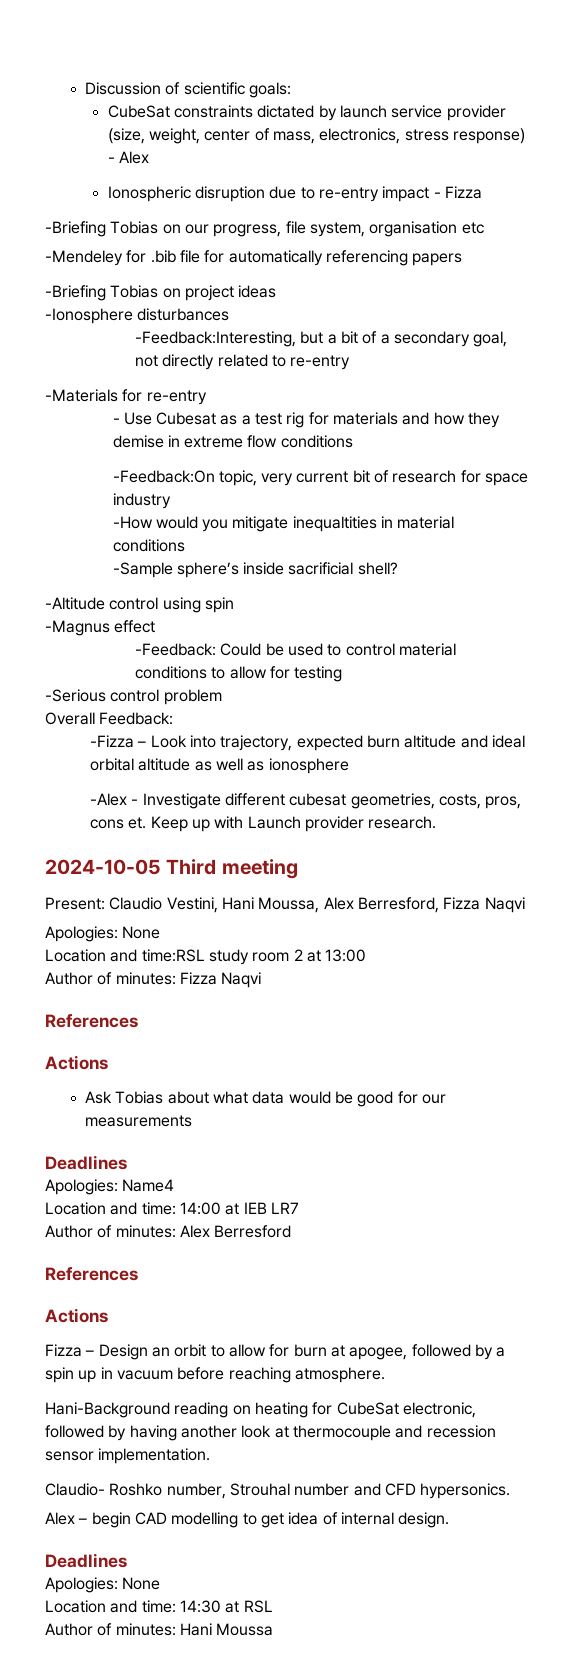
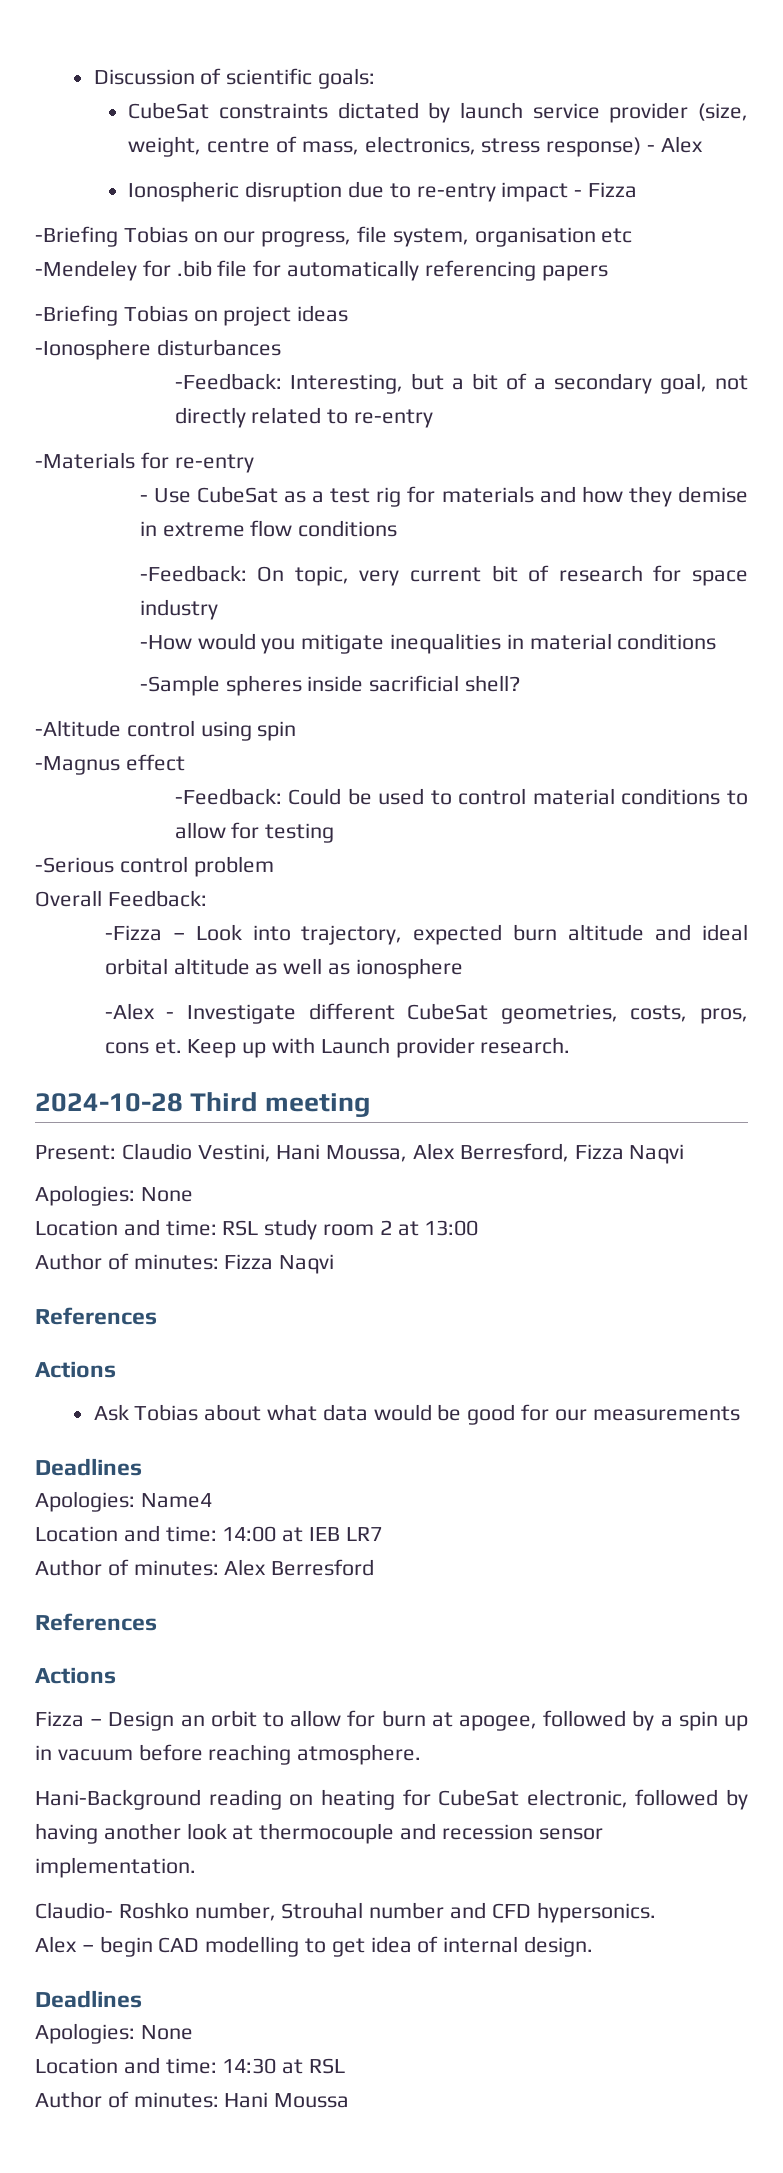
- CubeSat constraints dictated by launch service provider (size, weight, center of mass, electronics, stress response) - Alex
+ CubeSat constraints dictated by launch service provider (size, weight, centre of mass, electronics, stress response) - Alex
- -Feedback:Interesting, but a bit of a secondary goal, not directly related to re-entry
+ -Feedback: Interesting, but a bit of a secondary goal, not directly related to re-entry
- - Use Cubesat as a test rig for materials and how they demise in extreme flow conditions
+ - Use CubeSat as a test rig for materials and how they demise in extreme flow conditions
- -Feedback:On topic, very current bit of research for space industry
+ -Feedback: On topic, very current bit of research for space industry
- -How would you mitigate inequaltities in material conditions
+ -How would you mitigate inequalities in material conditions
- -Sample sphere’s inside sacrificial shell?
+ -Sample spheres inside sacrificial shell?
- -Alex - Investigate different cubesat geometries, costs, pros, cons et.
+ -Alex - Investigate different CubeSat geometries, costs, pros, cons et.
- 2024-10-05 Third meeting
+ 2024-10-28 Third meeting
- Location and time:RSL study room 2 at 13:00
+ Location and time: RSL study room 2 at 13:00

